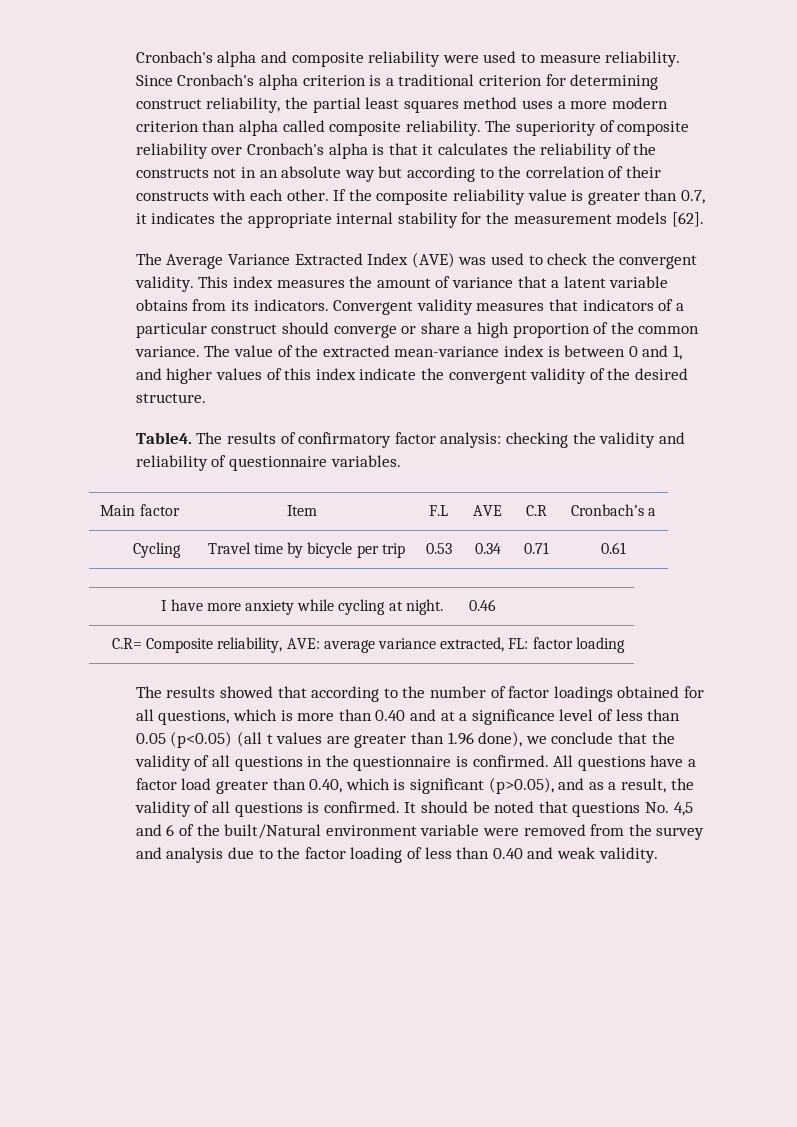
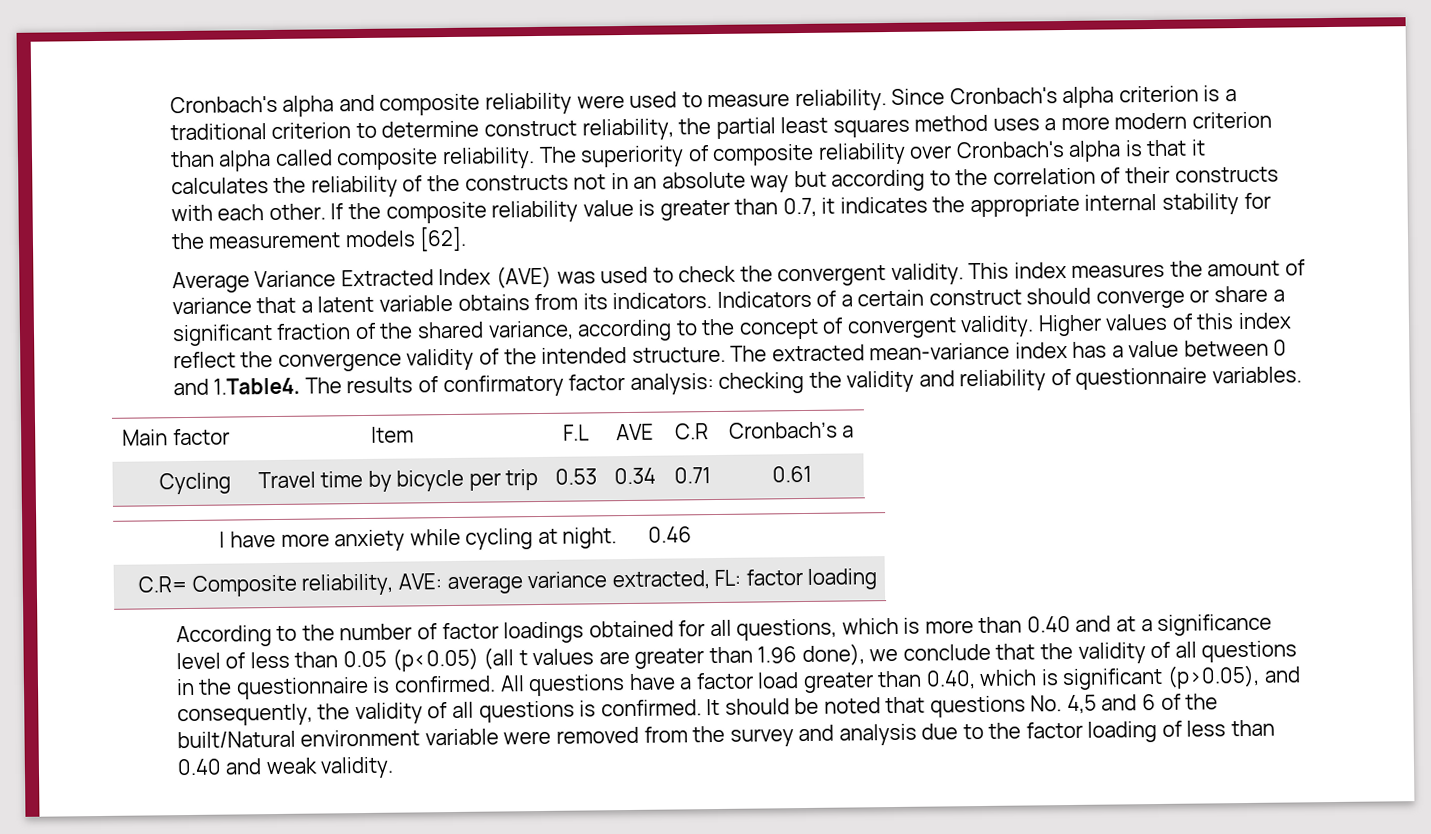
- Since Cronbach's alpha criterion is a traditional criterion for determining construct reliability, the partial least squares method uses a more modern criterion than alpha called composite reliability.
+ Since Cronbach's alpha criterion is a traditional criterion to determine construct reliability, the partial least squares method uses a more modern criterion than alpha called composite reliability.
- The Average Variance Extracted Index (AVE) was used to check the convergent validity.
+ Average Variance Extracted Index (AVE) was used to check the convergent validity.
- Convergent validity measures that indicators of a particular construct should converge or share a high proportion of the common variance. The value of the extracted mean-variance index is between 0 and 1, and higher values of this index indicate the convergent validity of the desired structure.
- Table4. The results of confirmatory factor analysis: checking the validity and reliability of questionnaire variables.
+ Indicators of a certain construct should converge or share a significant fraction of the shared variance, according to the concept of convergent validity. Higher values of this index reflect the convergence validity of the intended structure. The extracted mean-variance index has a value between 0 and 1.Table4. The results of confirmatory factor analysis: checking the validity and reliability of questionnaire variables.
- The results showed that according to the number of factor loadings obtained for all questions, which is more than 0.40 and at a significance level of less than 0.05 (p<0.05) (all t values are greater than 1.96 done), we conclude that the validity of all questions in the questionnaire is confirmed.
+ According to the number of factor loadings obtained for all questions, which is more than 0.40 and at a significance level of less than 0.05 (p<0.05) (all t values are greater than 1.96 done), we conclude that the validity of all questions in the questionnaire is confirmed.
- All questions have a factor load greater than 0.40, which is significant (p>0.05), and as a result, the validity of all questions is confirmed.
+ All questions have a factor load greater than 0.40, which is significant (p>0.05), and consequently, the validity of all questions is confirmed.

